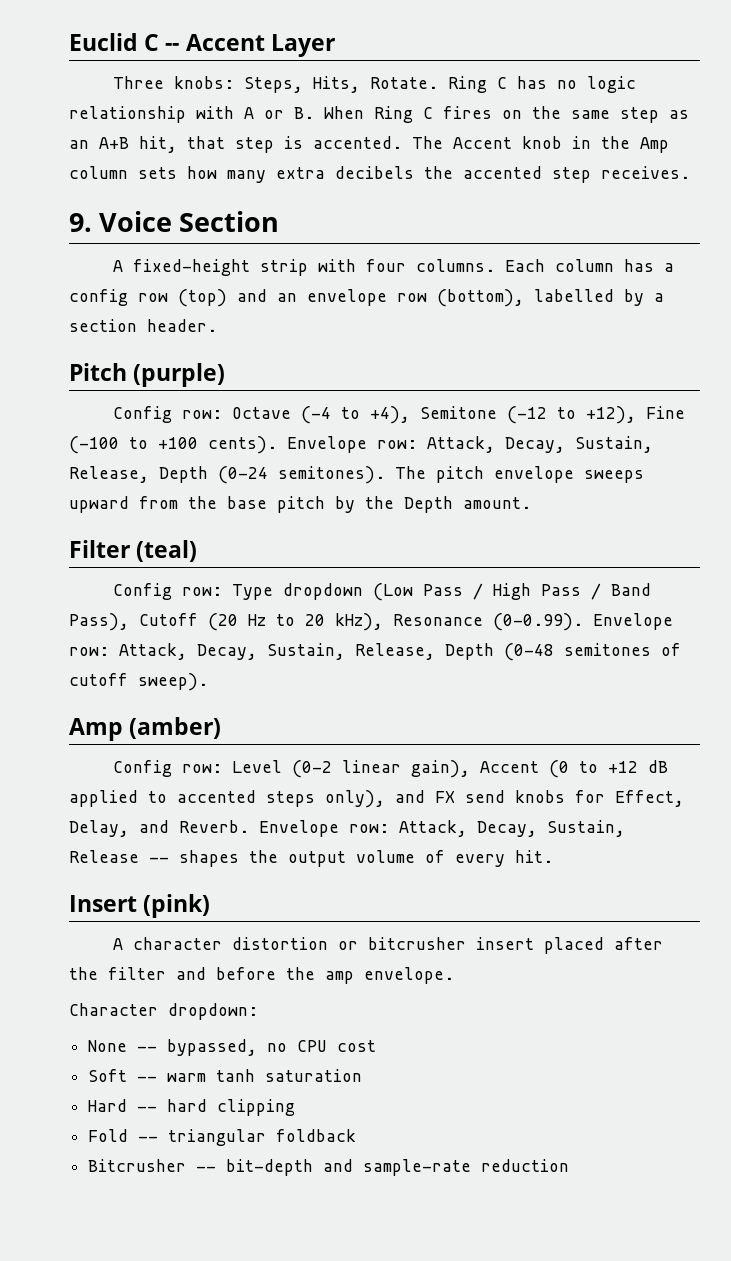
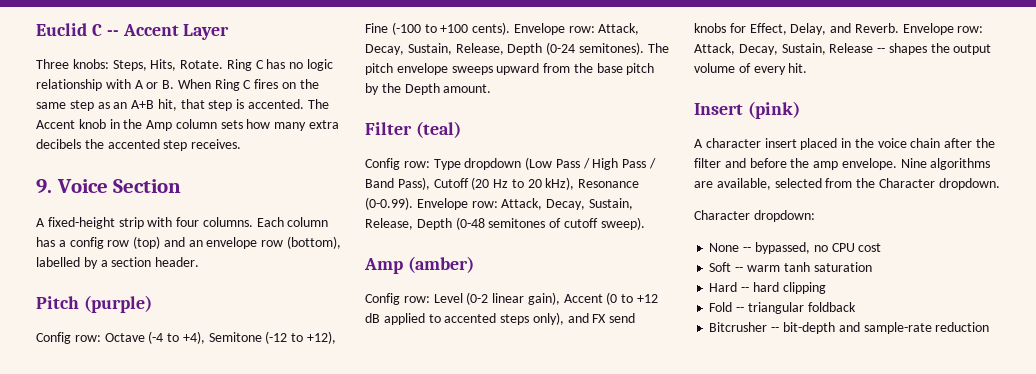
- A character distortion or bitcrusher insert placed after the filter and before the amp envelope.
+ A character insert placed in the voice chain after the filter and before the amp envelope. Nine algorithms are available, selected from the Character dropdown.

